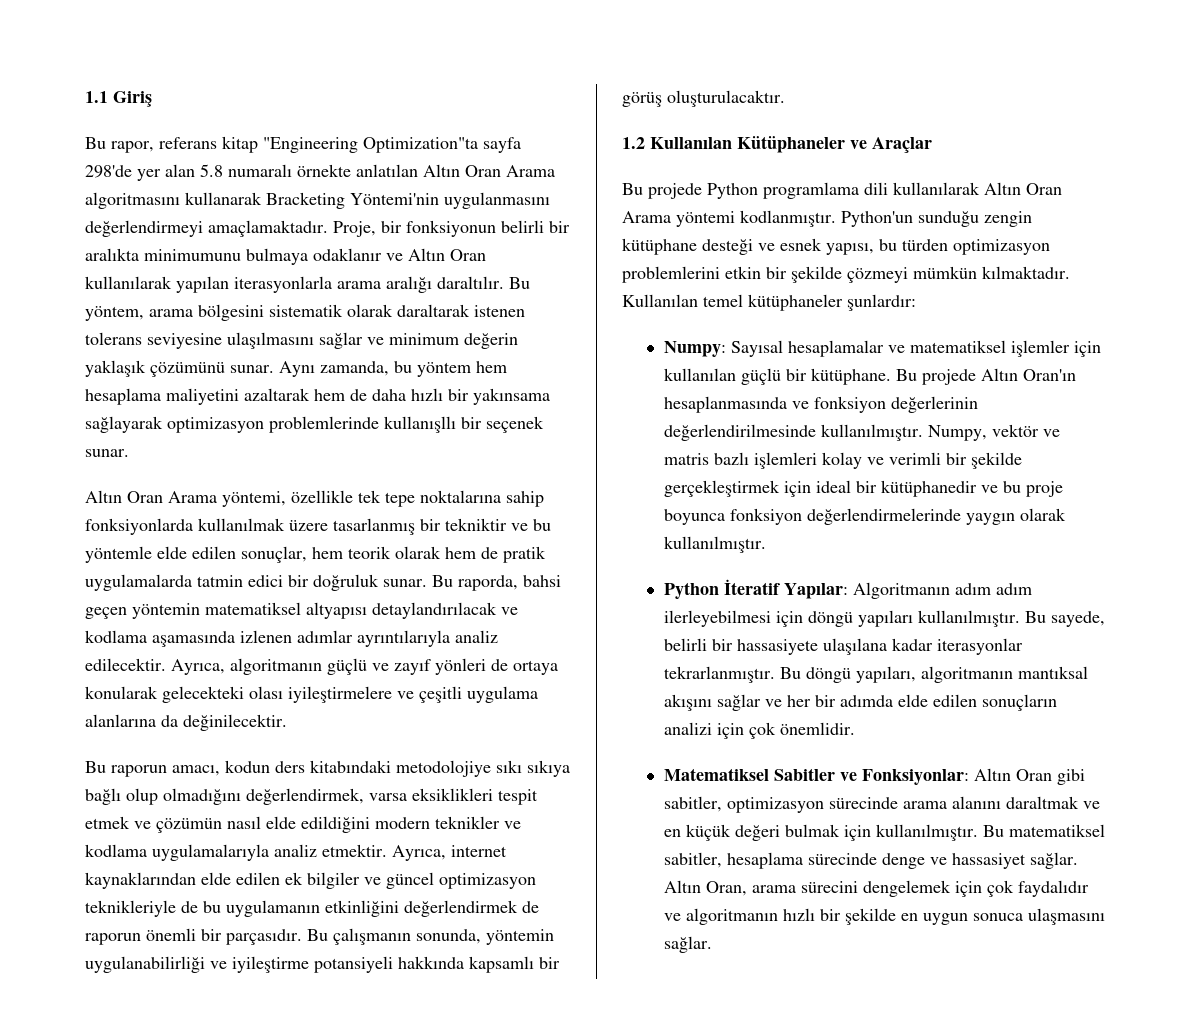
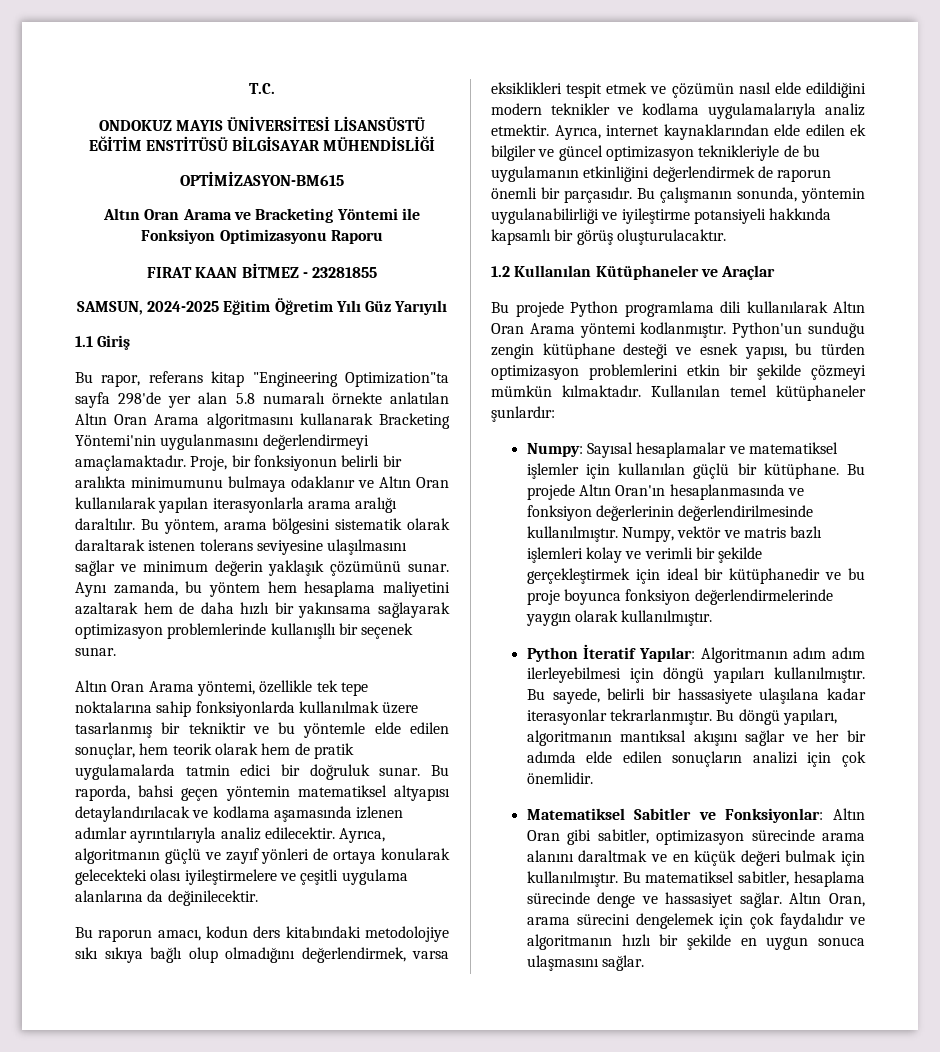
+ T.C.
+ ONDOKUZ MAYIS ÜNİVERSİTESİ LİSANSÜSTÜ EĞİTİM ENSTİTÜSÜ BİLGİSAYAR MÜHENDİSLİĞİ
+ OPTİMİZASYON-BM615
+ Altın Oran Arama ve Bracketing Yöntemi ile Fonksiyon Optimizasyonu Raporu
+ FIRAT KAAN BİTMEZ - 23281855
+ SAMSUN, 2024-2025 Eğitim Öğretim Yılı Güz Yarıyılı

